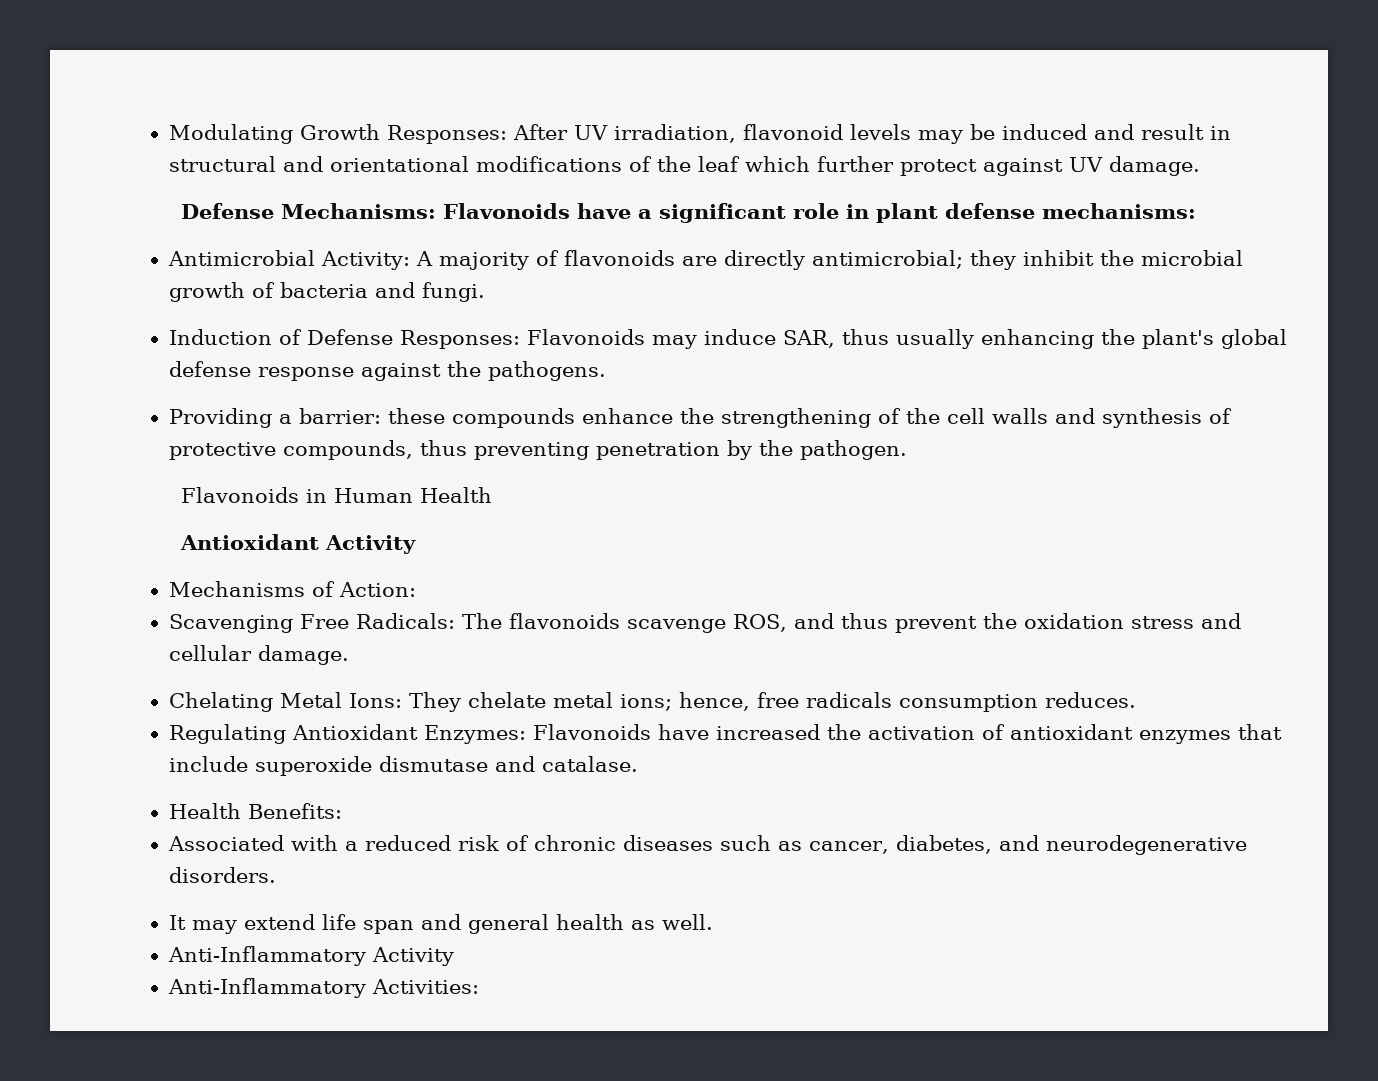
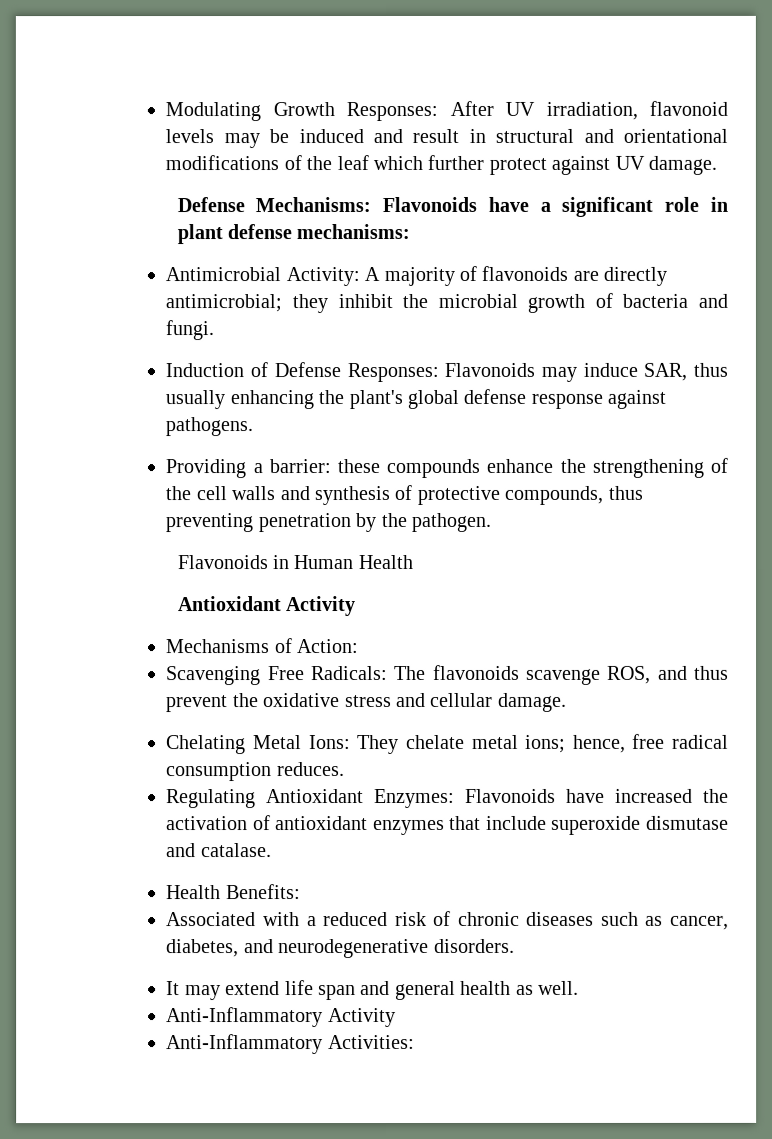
- Induction of Defense Responses: Flavonoids may induce SAR, thus usually enhancing the plant's global defense response against the pathogens.
+ Induction of Defense Responses: Flavonoids may induce SAR, thus usually enhancing the plant's global defense response against pathogens.
- Scavenging Free Radicals: The flavonoids scavenge ROS, and thus prevent the oxidation stress and cellular damage.
+ Scavenging Free Radicals: The flavonoids scavenge ROS, and thus prevent the oxidative stress and cellular damage.
- Chelating Metal Ions: They chelate metal ions; hence, free radicals consumption reduces.
+ Chelating Metal Ions: They chelate metal ions; hence, free radical consumption reduces.

